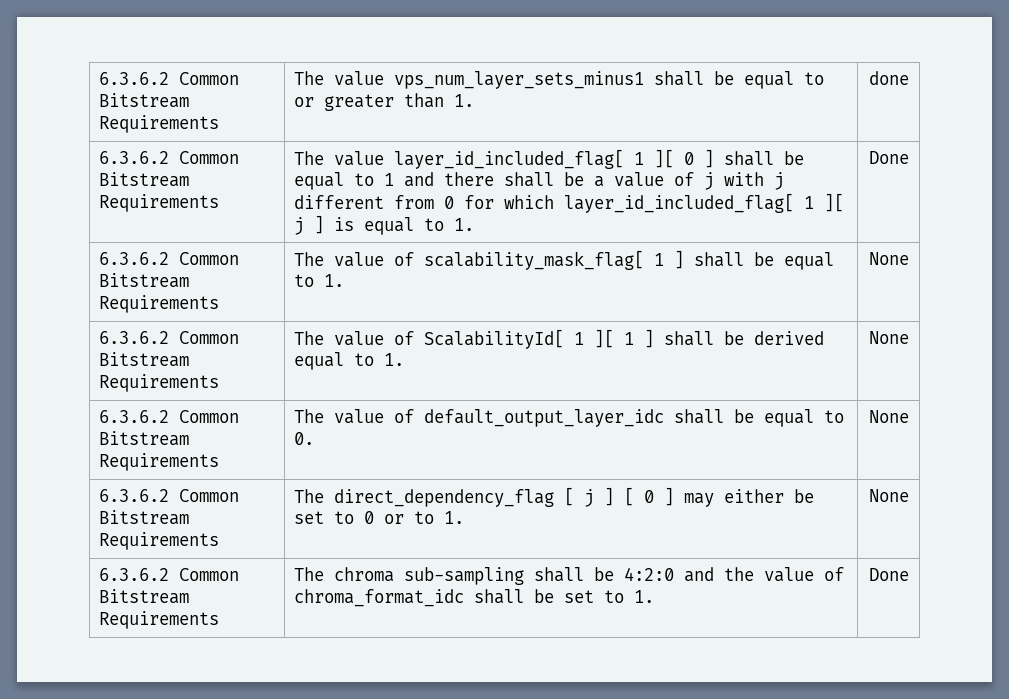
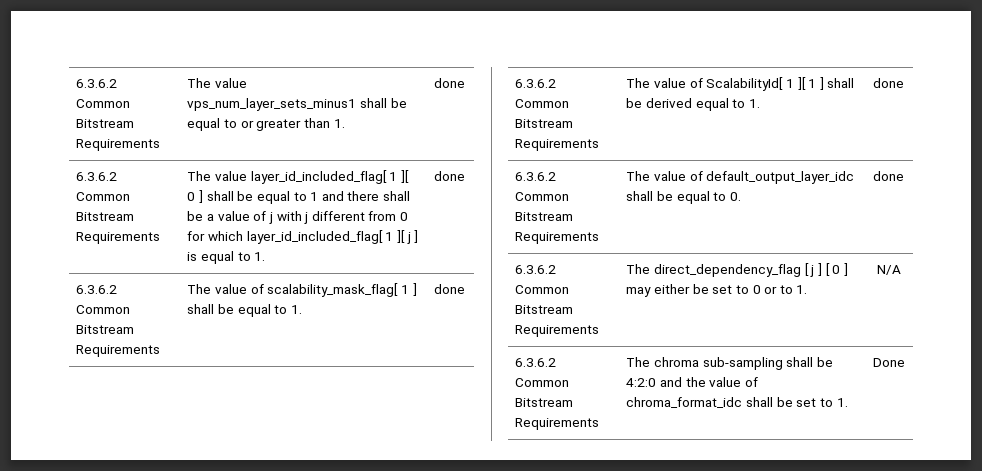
- The value layer_id_included_flag[ 1 ][ 0 ] shall be equal to 1 and there shall be a value of j with j different from 0 for which layer_id_included_flag[ 1 ][ j ] is equal to 1. | Done
+ The value layer_id_included_flag[ 1 ][ 0 ] shall be equal to 1 and there shall be a value of j with j different from 0 for which layer_id_included_flag[ 1 ][ j ] is equal to 1. | done
- 6.3.6.2 Common Bitstream Requirements | The value of scalability_mask_flag[ 1 ] shall be equal to 1. | None
+ 6.3.6.2 Common Bitstream Requirements | The value of scalability_mask_flag[ 1 ] shall be equal to 1. | done
- 6.3.6.2 Common Bitstream Requirements | The value of ScalabilityId[ 1 ][ 1 ] shall be derived equal to 1. | None
+ 6.3.6.2 Common Bitstream Requirements | The value of ScalabilityId[ 1 ][ 1 ] shall be derived equal to 1. | done
- 6.3.6.2 Common Bitstream Requirements | The value of default_output_layer_idc shall be equal to 0. | None
+ 6.3.6.2 Common Bitstream Requirements | The value of default_output_layer_idc shall be equal to 0. | done
- 6.3.6.2 Common Bitstream Requirements | The direct_dependency_flag [ j ] [ 0 ] may either be set to 0 or to 1. | None
+ 6.3.6.2 Common Bitstream Requirements | The direct_dependency_flag [ j ] [ 0 ] may either be set to 0 or to 1. | N/A

